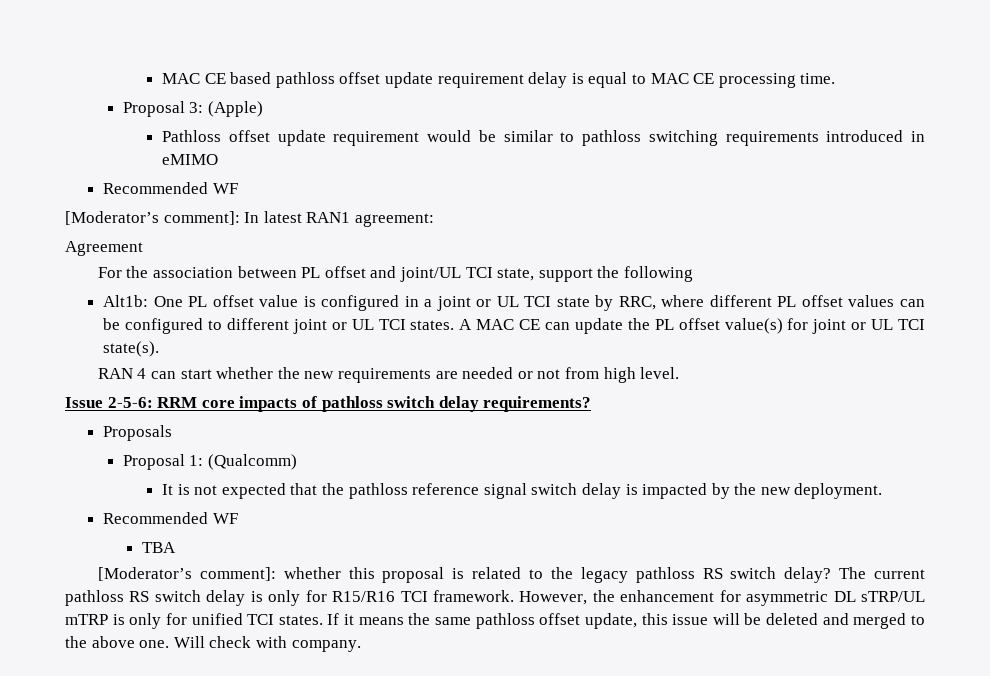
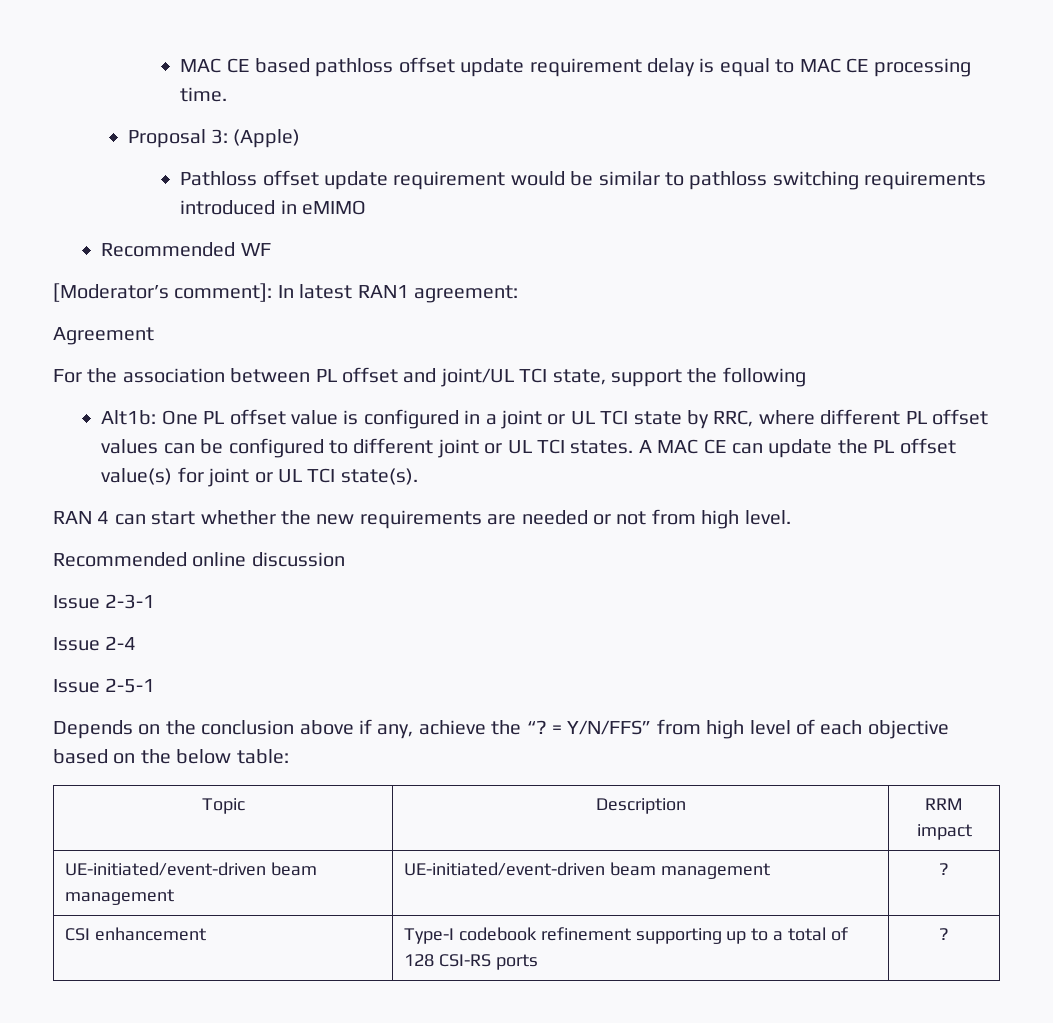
- Issue 2-5-6: RRM core impacts of pathloss switch delay requirements?
- Proposals
- Proposal 1: (Qualcomm)
- It is not expected that the pathloss reference signal switch delay is impacted by the new deployment.
- Recommended WF
- TBA
- [Moderator’s comment]: whether this proposal is related to the legacy pathloss RS switch delay? The current pathloss RS switch delay is only for R15/R16 TCI framework. However, the enhancement for asymmetric DL sTRP/UL mTRP is only for unified TCI states. If it means the same pathloss offset update, this issue will be deleted and merged to the above one. Will check with company.
+ Recommended online discussion
+ Issue 2-3-1
+ Issue 2-4
+ Issue 2-5-1
+ Depends on the conclusion above if any, achieve the “? = Y/N/FFS” from high level of each objective based on the below table:
+ Topic | Description | RRM impact
+ UE-initiated/event-driven beam management | UE-initiated/event-driven beam management | ?
+ CSI enhancement | Type-I codebook refinement supporting up to a total of 128 CSI-RS ports | ?

